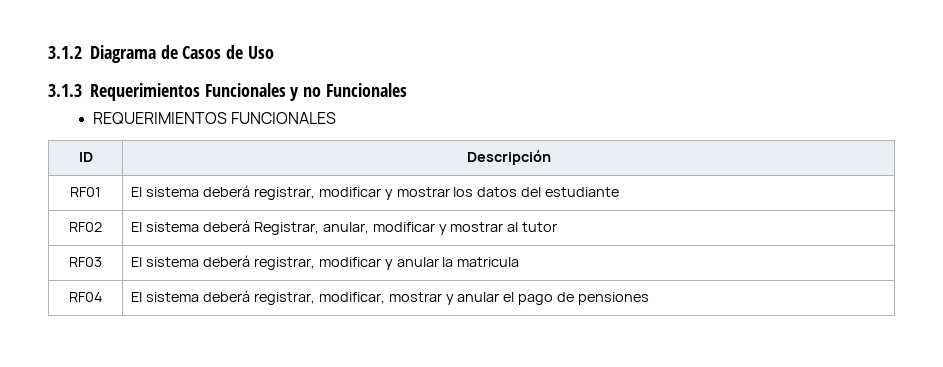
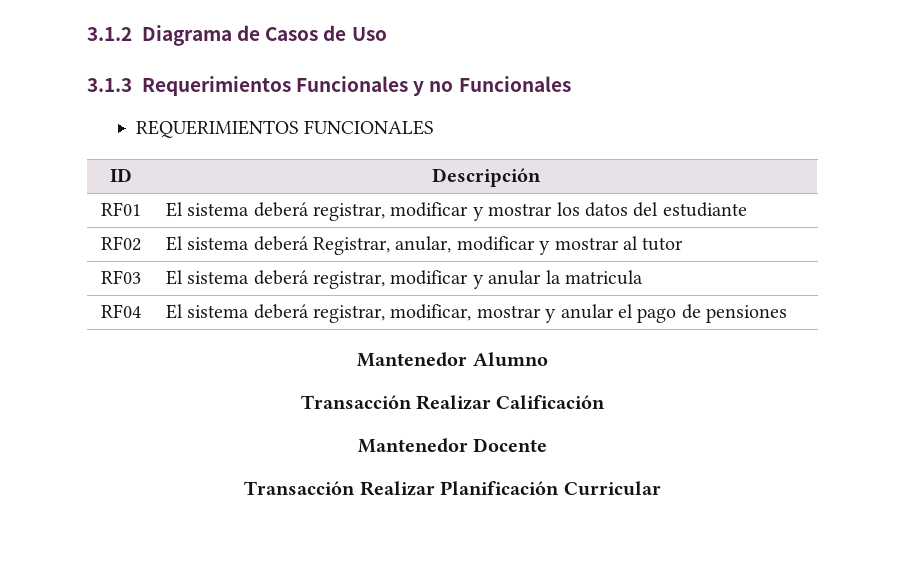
+ Mantenedor Alumno
+ Transacción Realizar Calificación
+ Mantenedor Docente
+ Transacción Realizar Planificación Curricular

